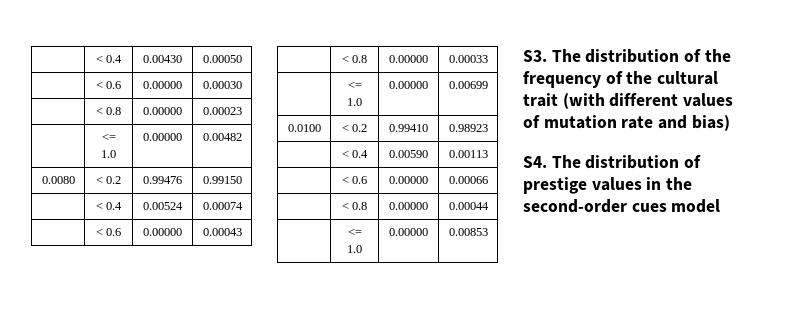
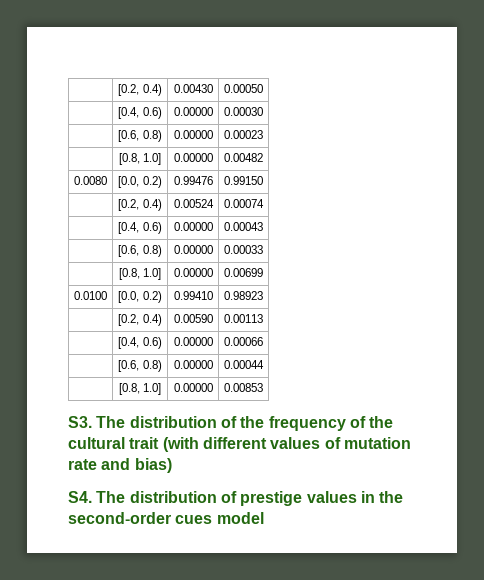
- | < 0.4 | 0.00430 | 0.00050
+ | [0.2, 0.4) | 0.00430 | 0.00050
- | < 0.6 | 0.00000 | 0.00030
+ | [0.4, 0.6) | 0.00000 | 0.00030
- | < 0.8 | 0.00000 | 0.00023
+ | [0.6, 0.8) | 0.00000 | 0.00023
- | <= 1.0 | 0.00000 | 0.00482
+ | [0.8, 1.0] | 0.00000 | 0.00482
- 0.0080 | < 0.2 | 0.99476 | 0.99150
+ 0.0080 | [0.0, 0.2) | 0.99476 | 0.99150
- | < 0.4 | 0.00524 | 0.00074
+ | [0.2, 0.4) | 0.00524 | 0.00074
- | < 0.6 | 0.00000 | 0.00043
+ | [0.4, 0.6) | 0.00000 | 0.00043
- | < 0.8 | 0.00000 | 0.00033
+ | [0.6, 0.8) | 0.00000 | 0.00033
- | <= 1.0 | 0.00000 | 0.00699
+ | [0.8, 1.0] | 0.00000 | 0.00699
- 0.0100 | < 0.2 | 0.99410 | 0.98923
+ 0.0100 | [0.0, 0.2) | 0.99410 | 0.98923
- | < 0.4 | 0.00590 | 0.00113
+ | [0.2, 0.4) | 0.00590 | 0.00113
- | < 0.6 | 0.00000 | 0.00066
+ | [0.4, 0.6) | 0.00000 | 0.00066
- | < 0.8 | 0.00000 | 0.00044
+ | [0.6, 0.8) | 0.00000 | 0.00044
- | <= 1.0 | 0.00000 | 0.00853
+ | [0.8, 1.0] | 0.00000 | 0.00853

